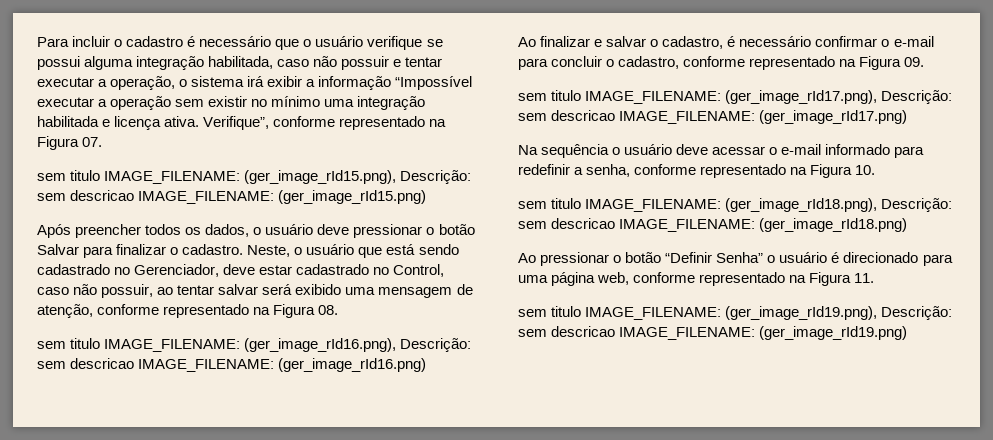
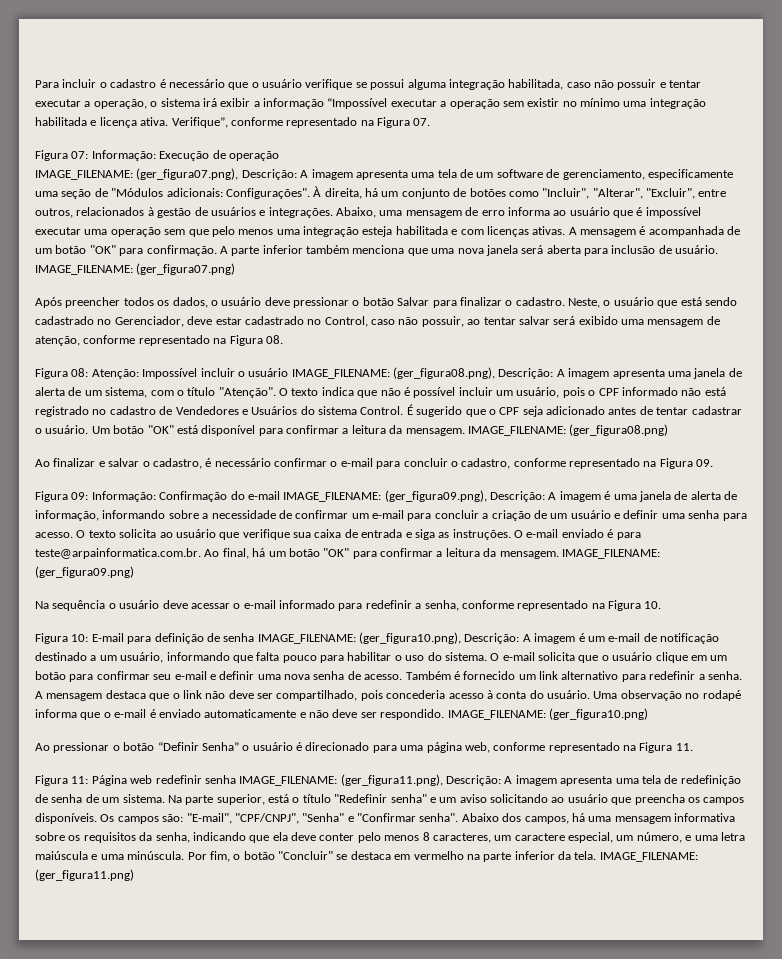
- sem titulo IMAGE_FILENAME: (ger_image_rId15.png), Descrição: sem descricao IMAGE_FILENAME: (ger_image_rId15.png)
+ Figura 07: Informação: Execução de operação
+ IMAGE_FILENAME: (ger_figura07.png), Descrição: A imagem apresenta uma tela de um software de gerenciamento, especificamente uma seção de "Módulos adicionais: Configurações". À direita, há um conjunto de botões como "Incluir", "Alterar", "Excluir", entre outros, relacionados à gestão de usuários e integrações. Abaixo, uma mensagem de erro informa ao usuário que é impossível executar uma operação sem que pelo menos uma integração esteja habilitada e com licenças ativas. A mensagem é acompanhada de um botão "OK" para confirmação. A parte inferior também menciona que uma nova janela será aberta para inclusão de usuário. IMAGE_FILENAME: (ger_figura07.png)
- sem titulo IMAGE_FILENAME: (ger_image_rId16.png), Descrição: sem descricao IMAGE_FILENAME: (ger_image_rId16.png)
+ Figura 08: Atenção: Impossível incluir o usuário IMAGE_FILENAME: (ger_figura08.png), Descrição: A imagem apresenta uma janela de alerta de um sistema, com o título "Atenção". O texto indica que não é possível incluir um usuário, pois o CPF informado não está registrado no cadastro de Vendedores e Usuários do sistema Control. É sugerido que o CPF seja adicionado antes de tentar cadastrar o usuário. Um botão "OK" está disponível para confirmar a leitura da mensagem. IMAGE_FILENAME: (ger_figura08.png)
- sem titulo IMAGE_FILENAME: (ger_image_rId17.png), Descrição: sem descricao IMAGE_FILENAME: (ger_image_rId17.png)
+ Figura 09: Informação: Confirmação do e-mail IMAGE_FILENAME: (ger_figura09.png), Descrição: A imagem é uma janela de alerta de informação, informando sobre a necessidade de confirmar um e-mail para concluir a criação de um usuário e definir uma senha para acesso. O texto solicita ao usuário que verifique sua caixa de entrada e siga as instruções. O e-mail enviado é para teste@arpainformatica.com.br. Ao final, há um botão "OK" para confirmar a leitura da mensagem. IMAGE_FILENAME: (ger_figura09.png)
- sem titulo IMAGE_FILENAME: (ger_image_rId18.png), Descrição: sem descricao IMAGE_FILENAME: (ger_image_rId18.png)
+ Figura 10: E-mail para definição de senha IMAGE_FILENAME: (ger_figura10.png), Descrição: A imagem é um e-mail de notificação destinado a um usuário, informando que falta pouco para habilitar o uso do sistema. O e-mail solicita que o usuário clique em um botão para confirmar seu e-mail e definir uma nova senha de acesso. Também é fornecido um link alternativo para redefinir a senha. A mensagem destaca que o link não deve ser compartilhado, pois concederia acesso à conta do usuário. Uma observação no rodapé informa que o e-mail é enviado automaticamente e não deve ser respondido. IMAGE_FILENAME: (ger_figura10.png)
- sem titulo IMAGE_FILENAME: (ger_image_rId19.png), Descrição: sem descricao IMAGE_FILENAME: (ger_image_rId19.png)
+ Figura 11: Página web redefinir senha IMAGE_FILENAME: (ger_figura11.png), Descrição: A imagem apresenta uma tela de redefinição de senha de um sistema. Na parte superior, está o título "Redefinir senha" e um aviso solicitando ao usuário que preencha os campos disponíveis. Os campos são: "E-mail", "CPF/CNPJ", "Senha" e "Confirmar senha". Abaixo dos campos, há uma mensagem informativa sobre os requisitos da senha, indicando que ela deve conter pelo menos 8 caracteres, um caractere especial, um número, e uma letra maiúscula e uma minúscula. Por fim, o botão "Concluir" se destaca em vermelho na parte inferior da tela. IMAGE_FILENAME: (ger_figura11.png)

